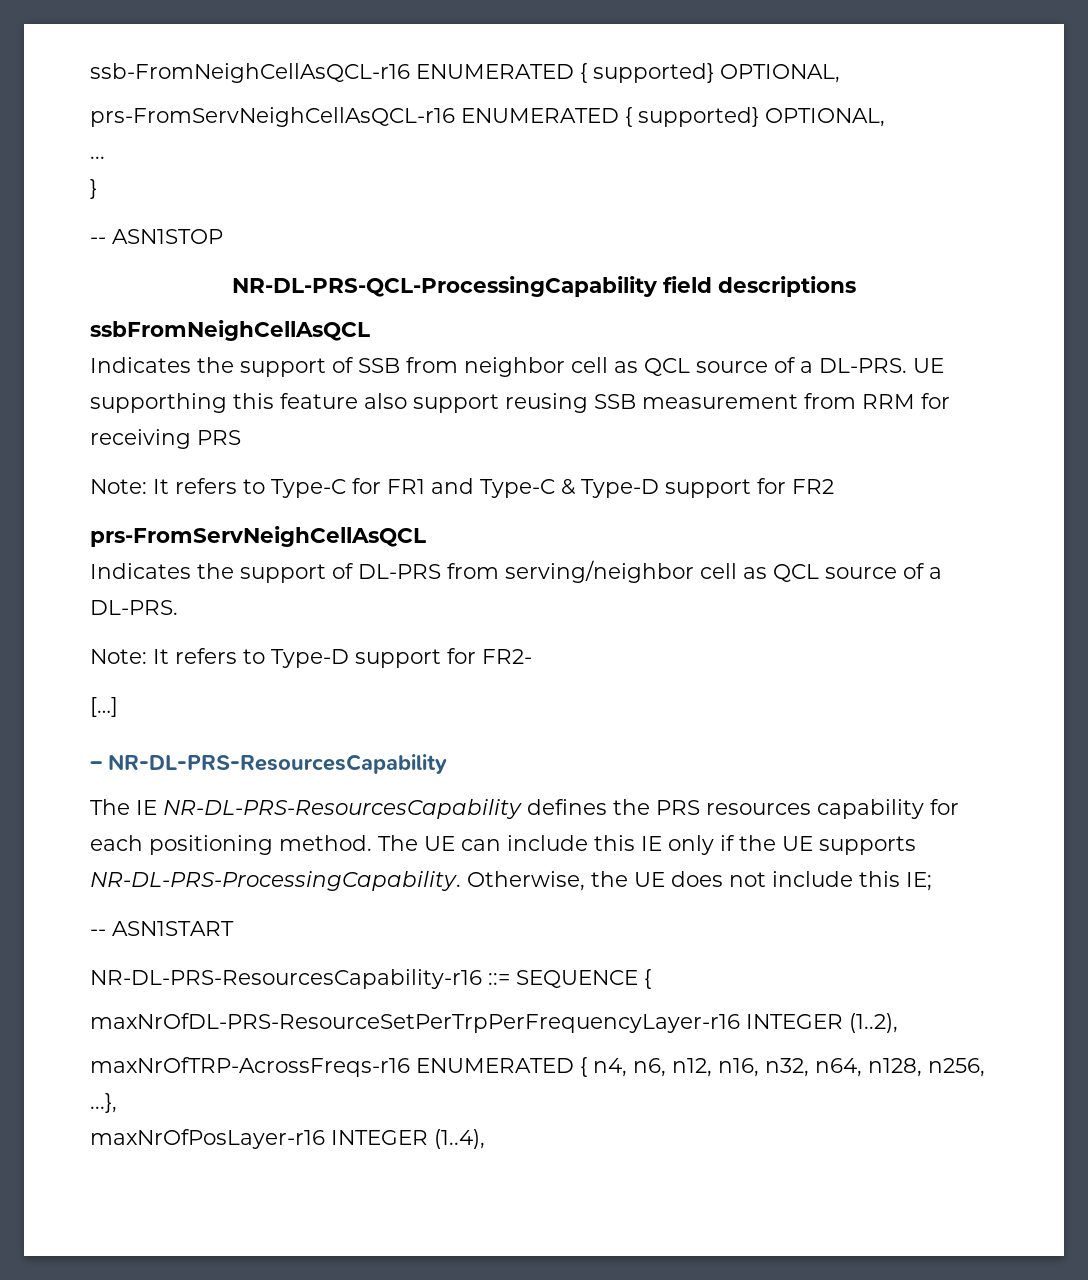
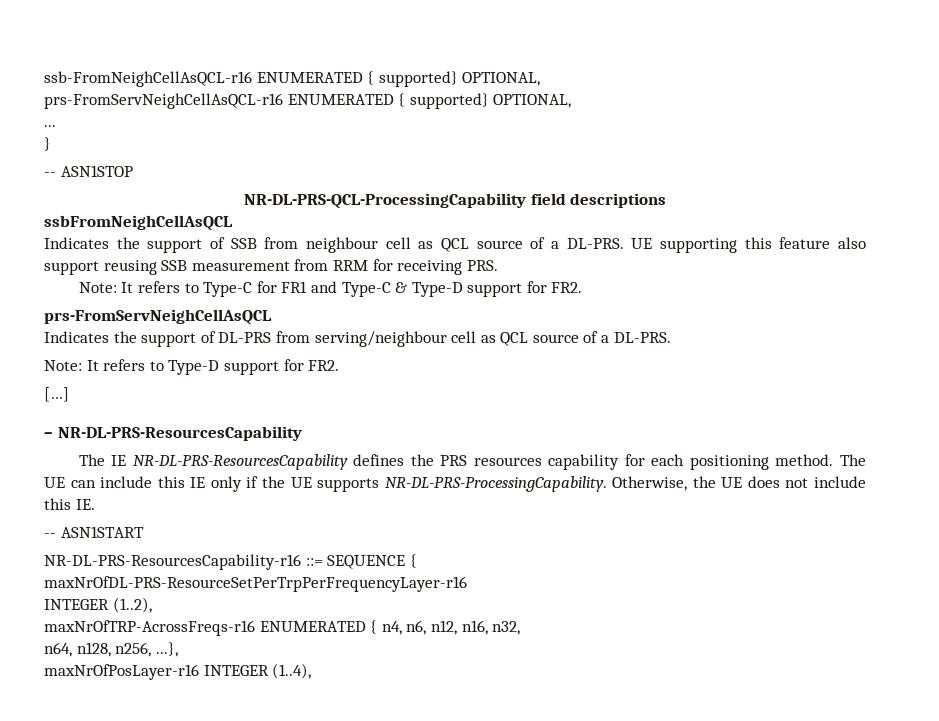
- Indicates the support of SSB from neighbor cell as QCL source of a DL-PRS.
+ Indicates the support of SSB from neighbour cell as QCL source of a DL-PRS.
- UE supporthing this feature also support reusing SSB measurement from RRM for receiving PRS
+ UE supporting this feature also support reusing SSB measurement from RRM for receiving PRS.
- Note: It refers to Type-C for FR1 and Type-C & Type-D support for FR2
+ Note: It refers to Type-C for FR1 and Type-C & Type-D support for FR2.
- Indicates the support of DL-PRS from serving/neighbor cell as QCL source of a DL-PRS.
+ Indicates the support of DL-PRS from serving/neighbour cell as QCL source of a DL-PRS.
- Note: It refers to Type-D support for FR2-
+ Note: It refers to Type-D support for FR2.
- Otherwise, the UE does not include this IE;
+ Otherwise, the UE does not include this IE.
- maxNrOfDL-PRS-ResourceSetPerTrpPerFrequencyLayer-r16 INTEGER (1..2),
+ maxNrOfDL-PRS-ResourceSetPerTrpPerFrequencyLayer-r16
+ INTEGER (1..2),
- maxNrOfTRP-AcrossFreqs-r16 ENUMERATED { n4, n6, n12, n16, n32, n64, n128, n256, ...},
+ maxNrOfTRP-AcrossFreqs-r16 ENUMERATED { n4, n6, n12, n16, n32,
+ n64, n128, n256, ...},

